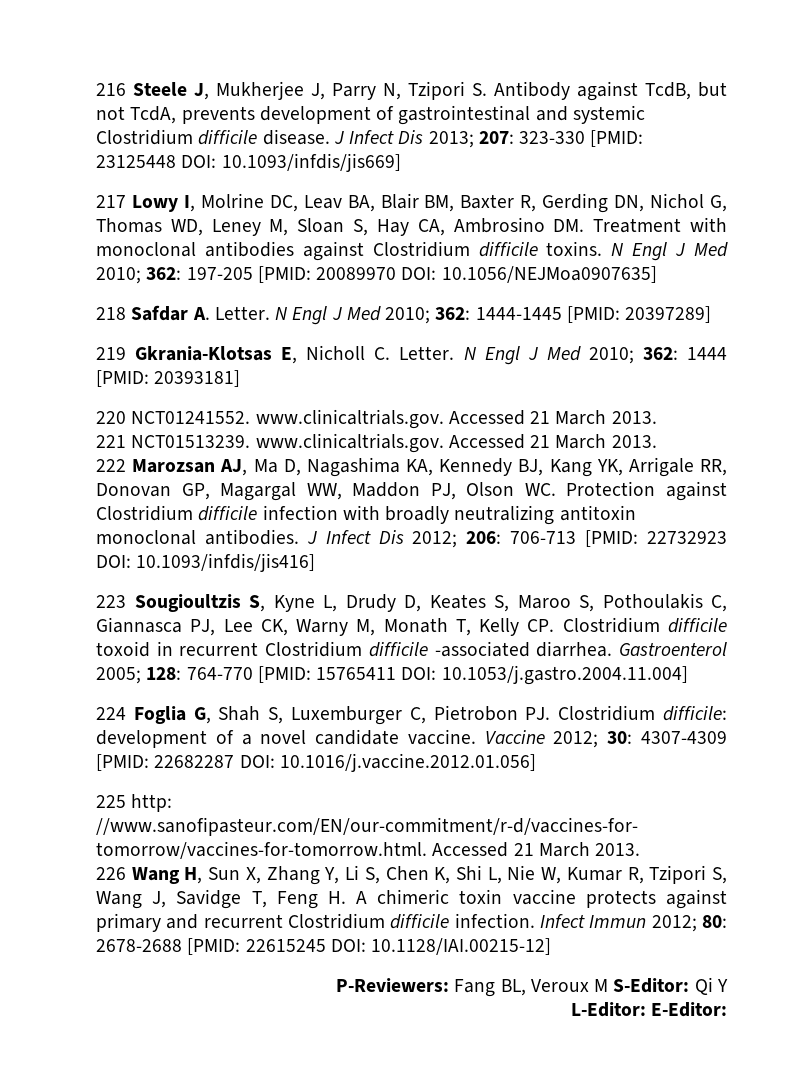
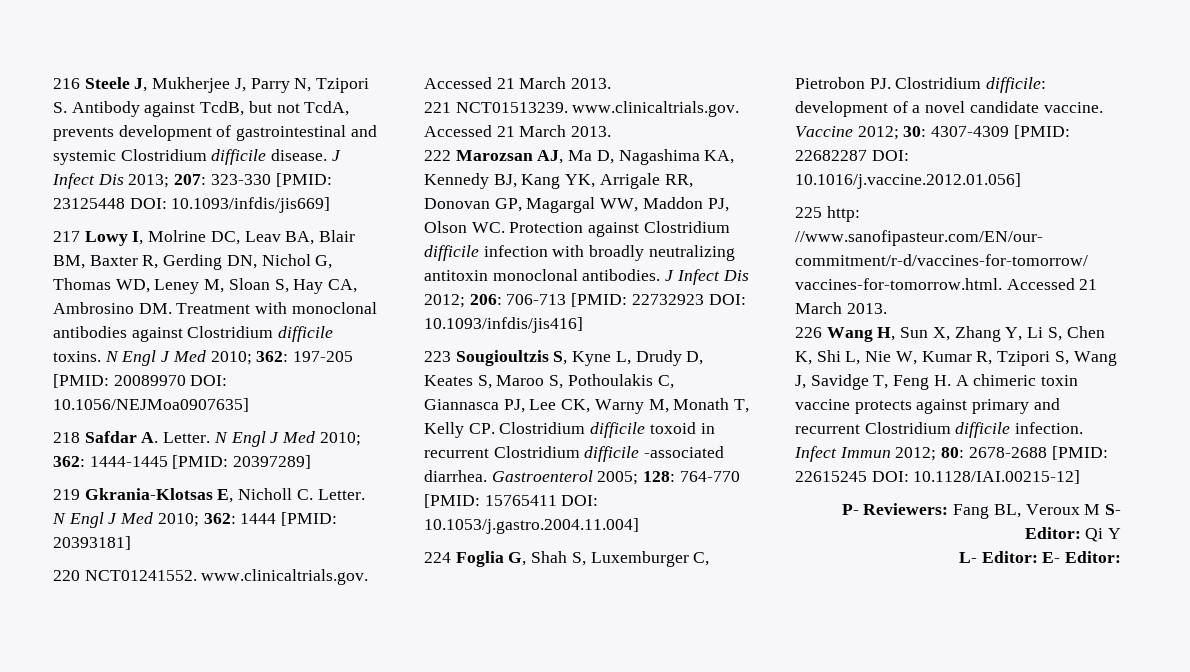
- P-Reviewers: Fang BL, Veroux M S-Editor: Qi Y
+ P- Reviewers: Fang BL, Veroux M S- Editor: Qi Y
- L-Editor: E-Editor:
+ L- Editor: E- Editor:

